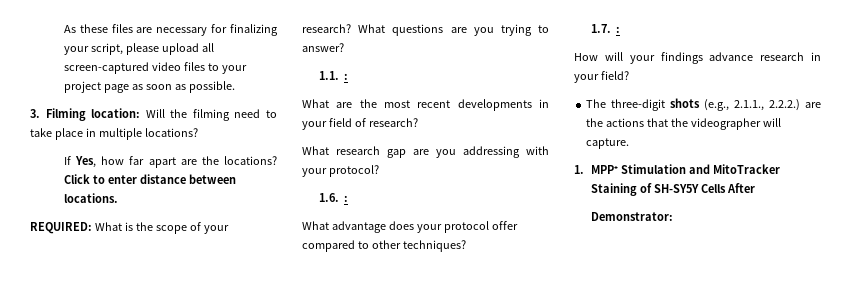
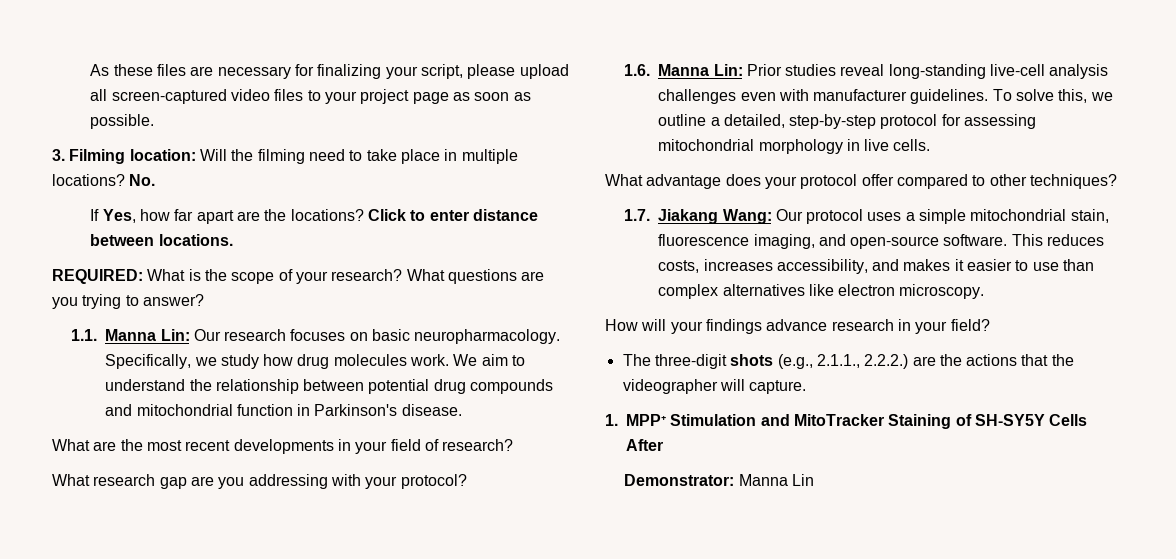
+ No.
- 1.1. :
+ 1.1. Manna Lin: Our research focuses on basic neuropharmacology. Specifically, we study how drug molecules work. We aim to understand the relationship between potential drug compounds and mitochondrial function in Parkinson's disease.
- 1.6. :
+ 1.6. Manna Lin: Prior studies reveal long-standing live-cell analysis challenges even with manufacturer guidelines. To solve this, we outline a detailed, step-by-step protocol for assessing mitochondrial morphology in live cells.
- 1.7. :
+ 1.7. Jiakang Wang: Our protocol uses a simple mitochondrial stain, fluorescence imaging, and open-source software. This reduces costs, increases accessibility, and makes it easier to use than complex alternatives like electron microscopy.
- Demonstrator:
+ Demonstrator: Manna Lin

